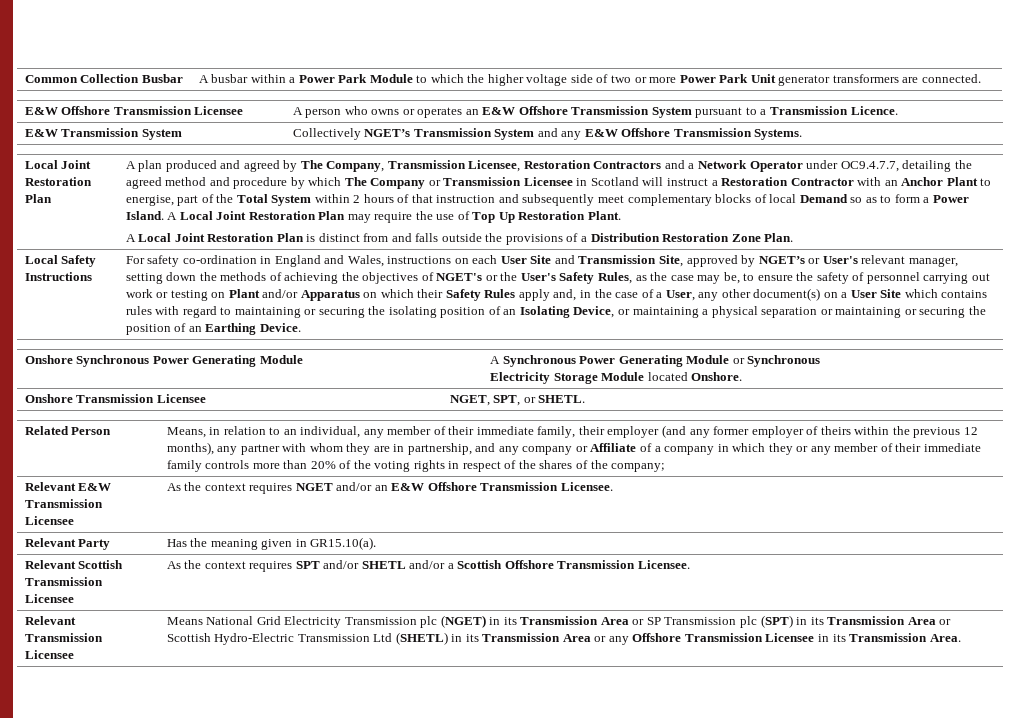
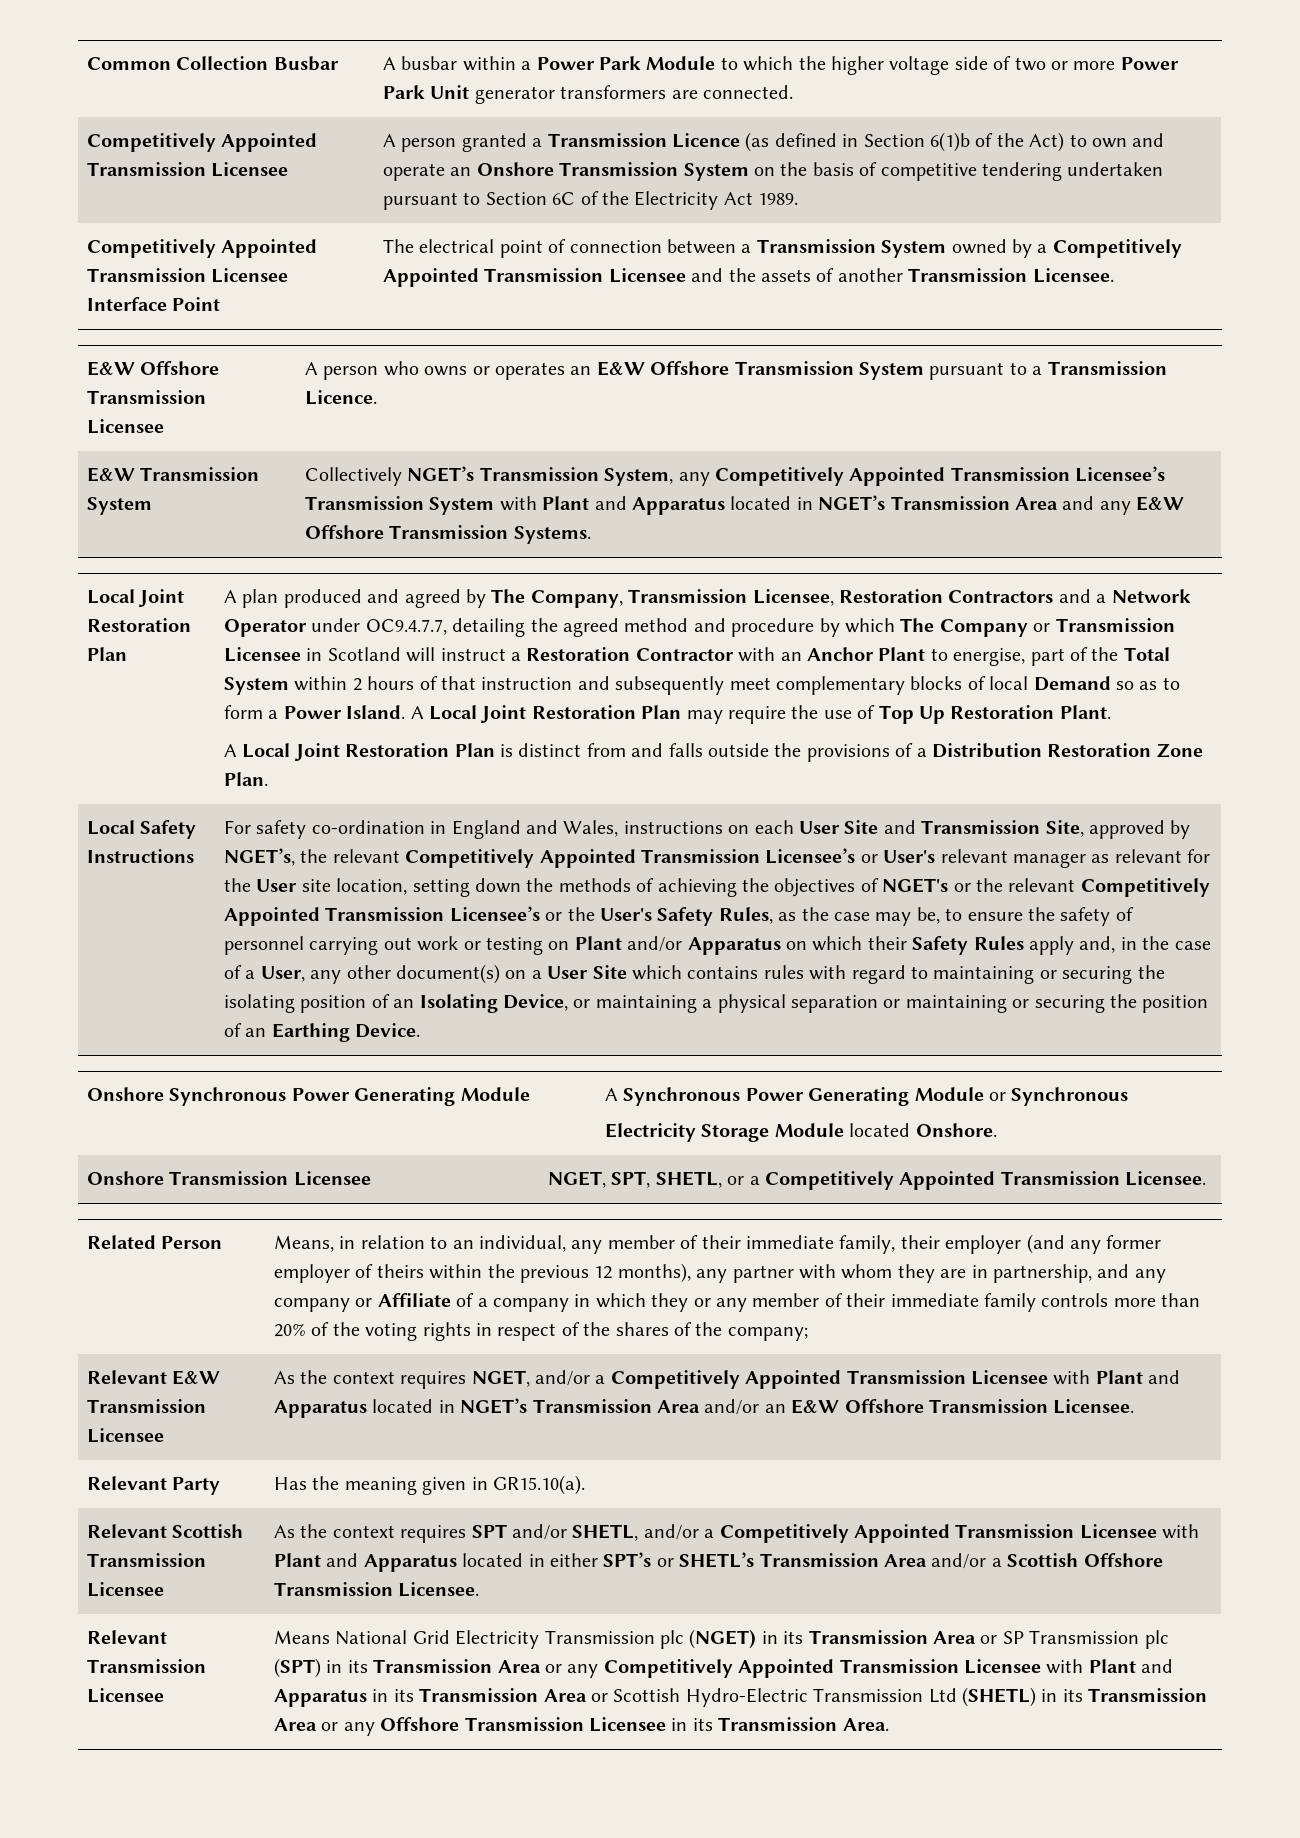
+ Competitively Appointed Transmission Licensee | A person granted a Transmission Licence (as defined in Section 6(1)b of the Act) to own and operate an Onshore Transmission System on the basis of competitive tendering undertaken pursuant to Section 6C of the Electricity Act 1989.
+ Competitively Appointed Transmission Licensee Interface Point | The electrical point of connection between a Transmission System owned by a Competitively Appointed Transmission Licensee and the assets of another Transmission Licensee.
- E&W Transmission System | Collectively NGET’s Transmission System and any E&W Offshore Transmission Systems.
+ E&W Transmission System | Collectively NGET’s Transmission System, any Competitively Appointed Transmission Licensee’s Transmission System with Plant and Apparatus located in NGET’s Transmission Area and any E&W Offshore Transmission Systems.
- For safety co-ordination in England and Wales, instructions on each User Site and Transmission Site, approved by NGET’s or User's relevant manager, setting down the methods of achieving the objectives of NGET's or the User's Safety Rules, as the case may be, to ensure the safety of personnel carrying out work or testing on Plant and/or Apparatus on which their Safety Rules apply and, in the case of a User, any other document(s) on a User Site which contains rules with regard to maintaining or securing the isolating position of an Isolating Device, or maintaining a physical separation or maintaining or securing the position of an Earthing Device.
+ For safety co-ordination in England and Wales, instructions on each User Site and Transmission Site, approved by NGET’s, the relevant Competitively Appointed Transmission Licensee’s or User's relevant manager as relevant for the User site location, setting down the methods of achieving the objectives of NGET's or the relevant Competitively Appointed Transmission Licensee’s or the User's Safety Rules, as the case may be, to ensure the safety of personnel carrying out work or testing on Plant and/or Apparatus on which their Safety Rules apply and, in the case of a User, any other document(s) on a User Site which contains rules with regard to maintaining or securing the isolating position of an Isolating Device, or maintaining a physical separation or maintaining or securing the position of an Earthing Device.
- Onshore Transmission Licensee | NGET, SPT, or SHETL.
+ Onshore Transmission Licensee | NGET, SPT, SHETL, or a Competitively Appointed Transmission Licensee.
- Relevant E&W Transmission Licensee | As the context requires NGET and/or an E&W Offshore Transmission Licensee.
+ Relevant E&W Transmission Licensee | As the context requires NGET, and/or a Competitively Appointed Transmission Licensee with Plant and Apparatus located in NGET’s Transmission Area and/or an E&W Offshore Transmission Licensee.
- Relevant Scottish Transmission Licensee | As the context requires SPT and/or SHETL and/or a Scottish Offshore Transmission Licensee.
+ Relevant Scottish Transmission Licensee | As the context requires SPT and/or SHETL, and/or a Competitively Appointed Transmission Licensee with Plant and Apparatus located in either SPT’s or SHETL’s Transmission Area and/or a Scottish Offshore Transmission Licensee.
- Means National Grid Electricity Transmission plc (NGET) in its Transmission Area or SP Transmission plc (SPT) in its Transmission Area or Scottish Hydro-Electric Transmission Ltd (SHETL) in its Transmission Area or any Offshore Transmission Licensee in its Transmission Area.
+ Means National Grid Electricity Transmission plc (NGET) in its Transmission Area or SP Transmission plc (SPT) in its Transmission Area or any Competitively Appointed Transmission Licensee with Plant and Apparatus in its Transmission Area or Scottish Hydro-Electric Transmission Ltd (SHETL) in its Transmission Area or any Offshore Transmission Licensee in its Transmission Area.

